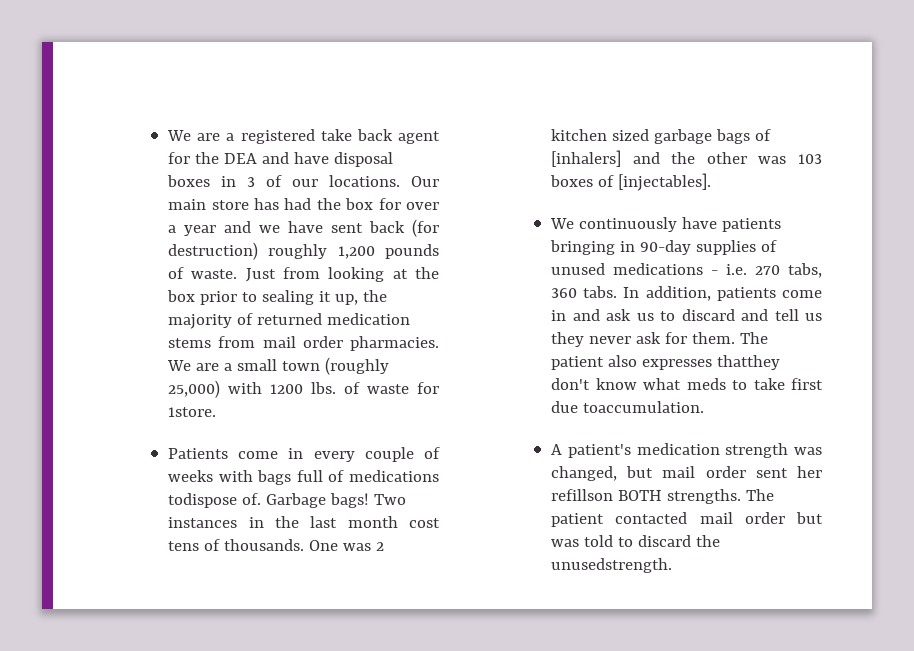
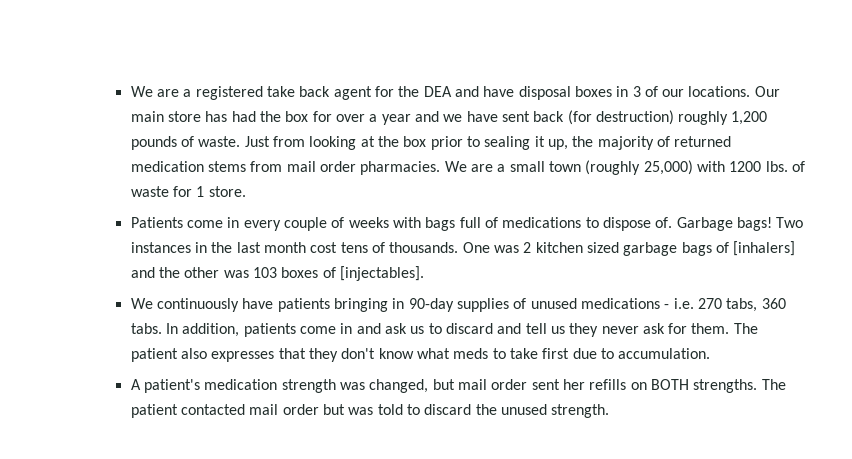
- We are a small town (roughly 25,000) with 1200 lbs. of waste for 1store.
+ We are a small town (roughly 25,000) with 1200 lbs. of waste for 1 store.
- Patients come in every couple of weeks with bags full of medications todispose of.
+ Patients come in every couple of weeks with bags full of medications to dispose of.
- The patient also expresses thatthey don't know what meds to take first due toaccumulation.
+ The patient also expresses that they don't know what meds to take first due to accumulation.
- A patient's medication strength was changed, but mail order sent her refillson BOTH strengths.
+ A patient's medication strength was changed, but mail order sent her refills on BOTH strengths.
- The patient contacted mail order but was told to discard the unusedstrength.
+ The patient contacted mail order but was told to discard the unused strength.

